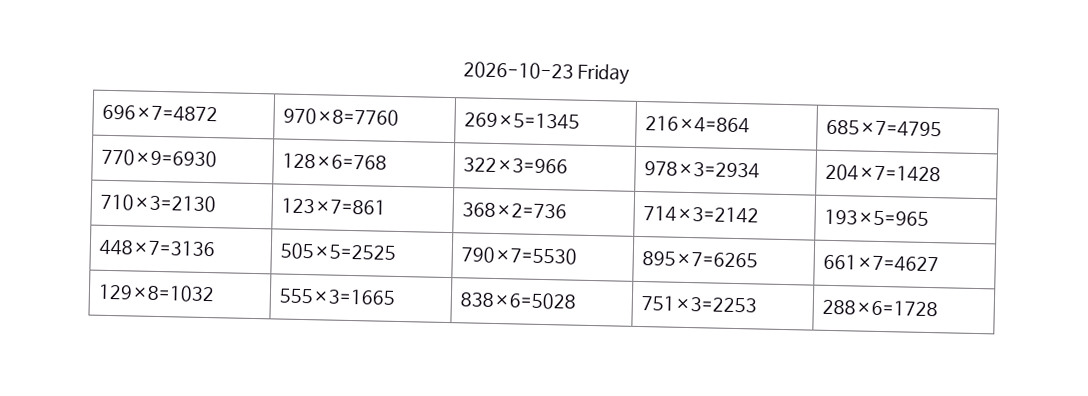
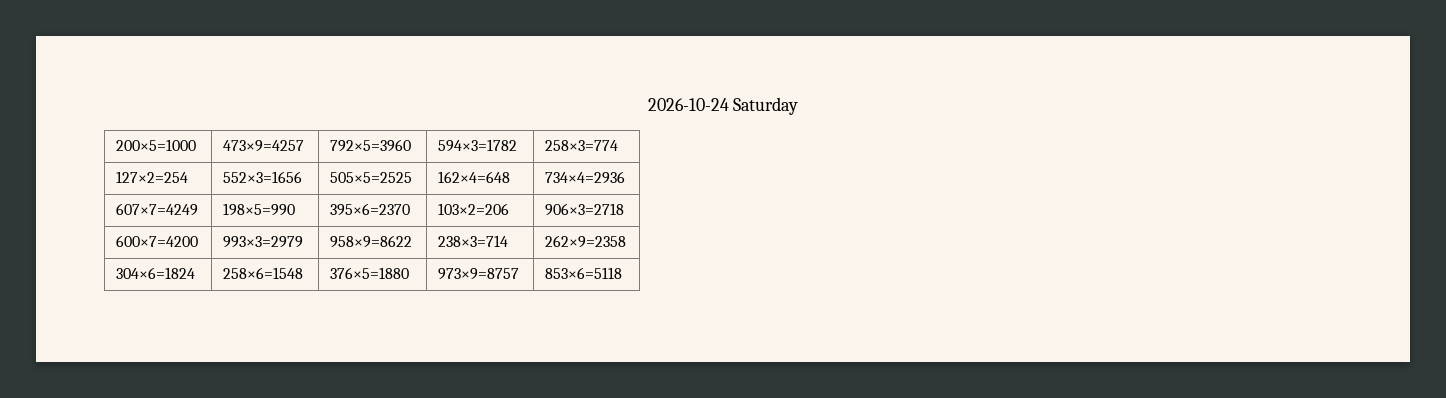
- 2026-10-23 Friday
- 696×7=4872 | 970×8=7760 | 269×5=1345 | 216×4=864 | 685×7=4795
- 770×9=6930 | 128×6=768 | 322×3=966 | 978×3=2934 | 204×7=1428
- 710×3=2130 | 123×7=861 | 368×2=736 | 714×3=2142 | 193×5=965
- 448×7=3136 | 505×5=2525 | 790×7=5530 | 895×7=6265 | 661×7=4627
- 129×8=1032 | 555×3=1665 | 838×6=5028 | 751×3=2253 | 288×6=1728
+ 2026-10-24 Saturday
+ 200×5=1000 | 473×9=4257 | 792×5=3960 | 594×3=1782 | 258×3=774
+ 127×2=254 | 552×3=1656 | 505×5=2525 | 162×4=648 | 734×4=2936
+ 607×7=4249 | 198×5=990 | 395×6=2370 | 103×2=206 | 906×3=2718
+ 600×7=4200 | 993×3=2979 | 958×9=8622 | 238×3=714 | 262×9=2358
+ 304×6=1824 | 258×6=1548 | 376×5=1880 | 973×9=8757 | 853×6=5118

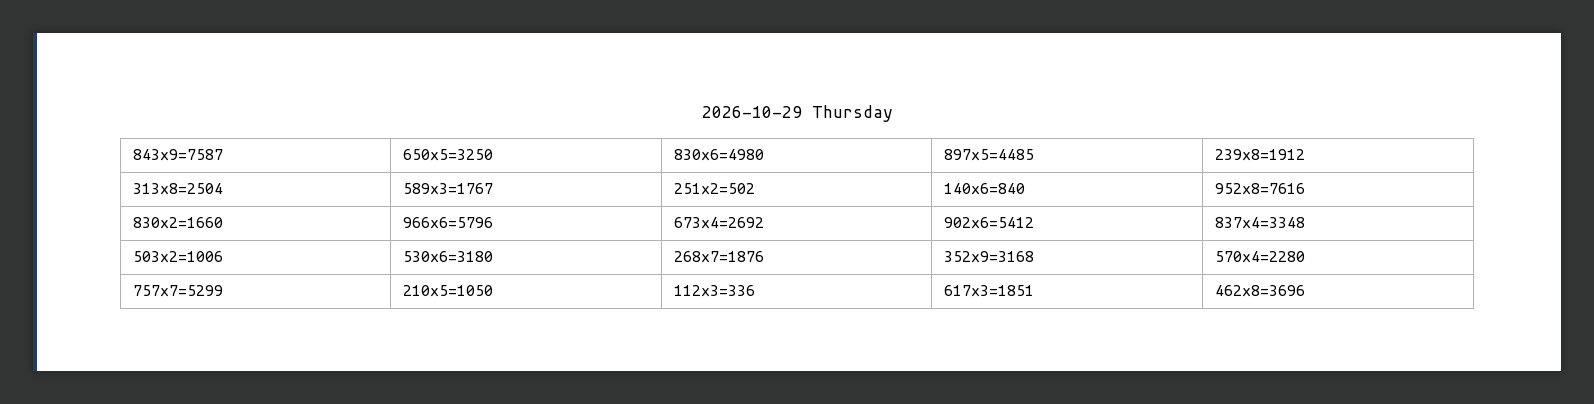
- 2026-10-24 Saturday
- 200×5=1000 | 473×9=4257 | 792×5=3960 | 594×3=1782 | 258×3=774
- 127×2=254 | 552×3=1656 | 505×5=2525 | 162×4=648 | 734×4=2936
- 607×7=4249 | 198×5=990 | 395×6=2370 | 103×2=206 | 906×3=2718
- 600×7=4200 | 993×3=2979 | 958×9=8622 | 238×3=714 | 262×9=2358
- 304×6=1824 | 258×6=1548 | 376×5=1880 | 973×9=8757 | 853×6=5118
+ 2026-10-29 Thursday
+ 843×9=7587 | 650×5=3250 | 830×6=4980 | 897×5=4485 | 239×8=1912
+ 313×8=2504 | 589×3=1767 | 251×2=502 | 140×6=840 | 952×8=7616
+ 830×2=1660 | 966×6=5796 | 673×4=2692 | 902×6=5412 | 837×4=3348
+ 503×2=1006 | 530×6=3180 | 268×7=1876 | 352×9=3168 | 570×4=2280
+ 757×7=5299 | 210×5=1050 | 112×3=336 | 617×3=1851 | 462×8=3696

